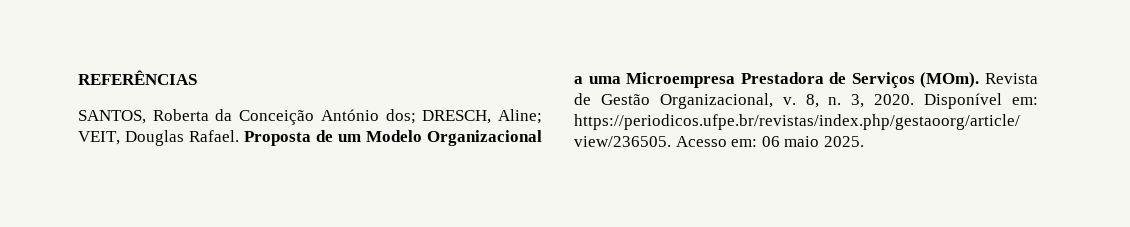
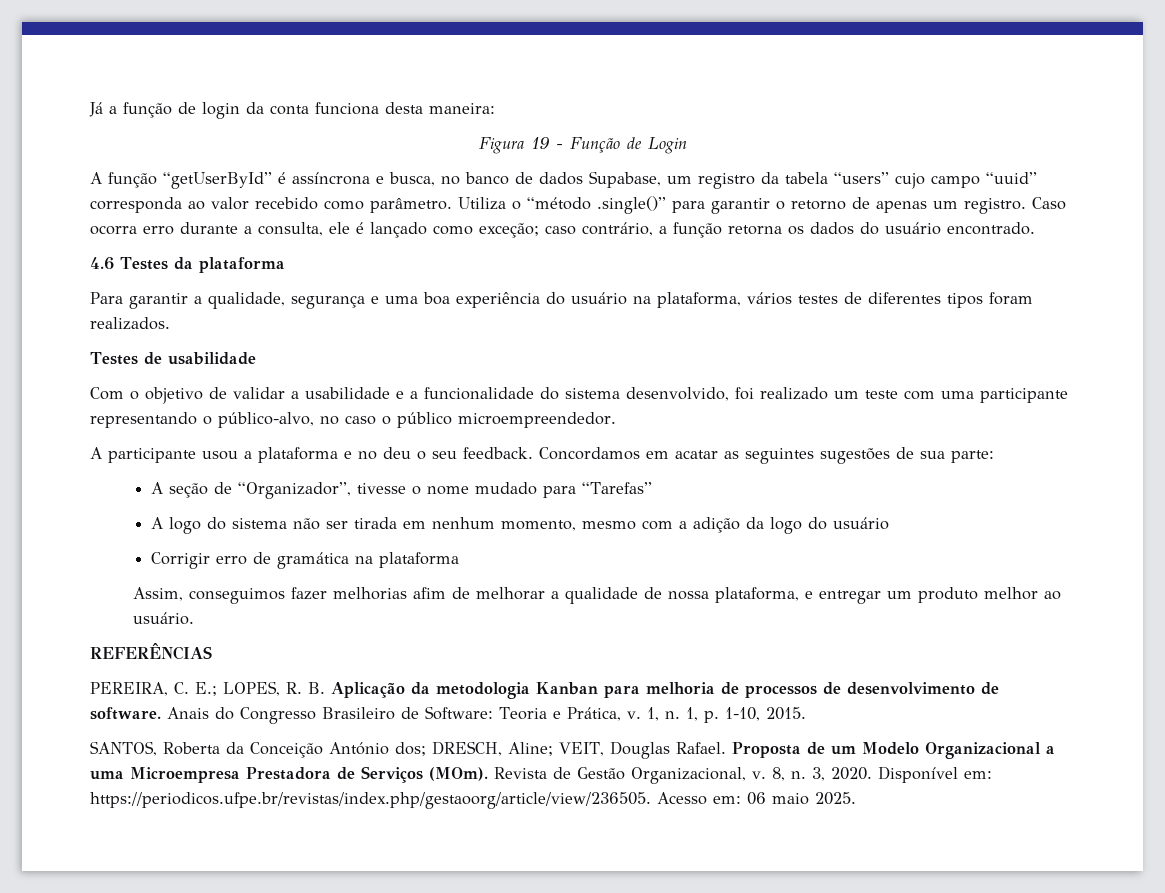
+ Já a função de login da conta funciona desta maneira:
+ Figura 19 - Função de Login
+ A função “getUserById” é assíncrona e busca, no banco de dados Supabase, um registro da tabela “users” cujo campo “uuid” corresponda ao valor recebido como parâmetro. Utiliza o “método .single()” para garantir o retorno de apenas um registro. Caso ocorra erro durante a consulta, ele é lançado como exceção; caso contrário, a função retorna os dados do usuário encontrado.
+ 4.6 Testes da plataforma
+ Para garantir a qualidade, segurança e uma boa experiência do usuário na plataforma, vários testes de diferentes tipos foram realizados.
+ Testes de usabilidade
+ Com o objetivo de validar a usabilidade e a funcionalidade do sistema desenvolvido, foi realizado um teste com uma participante representando o público-alvo, no caso o público microempreendedor.
+ A participante usou a plataforma e no deu o seu feedback. Concordamos em acatar as seguintes sugestões de sua parte:
+ A seção de “Organizador”, tivesse o nome mudado para “Tarefas”
+ A logo do sistema não ser tirada em nenhum momento, mesmo com a adição da logo do usuário
+ Corrigir erro de gramática na plataforma
+ Assim, conseguimos fazer melhorias afim de melhorar a qualidade de nossa plataforma, e entregar um produto melhor ao usuário.
  REFERÊNCIAS
+ PEREIRA, C. E.; LOPES, R. B. Aplicação da metodologia Kanban para melhoria de processos de desenvolvimento de software. Anais do Congresso Brasileiro de Software: Teoria e Prática, v. 1, n. 1, p. 1-10, 2015.

